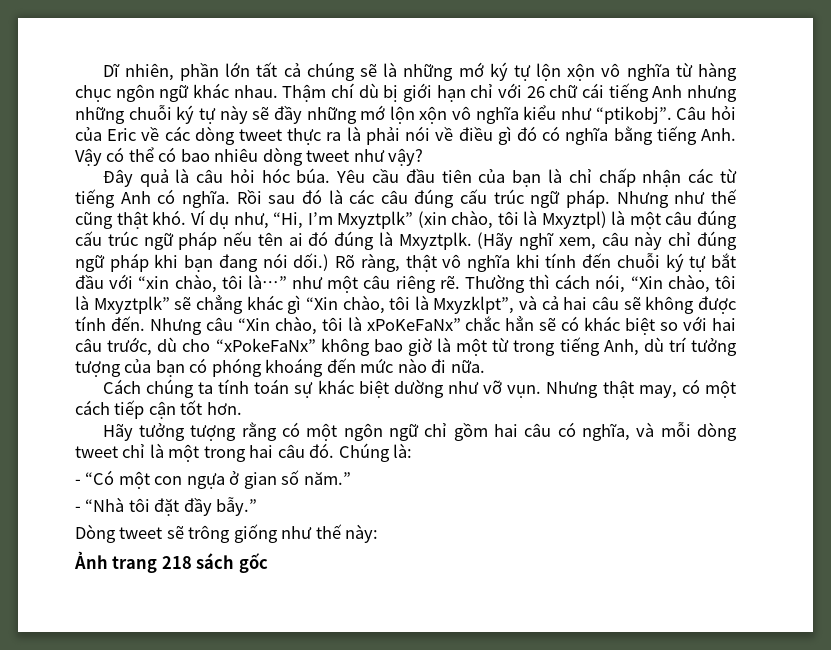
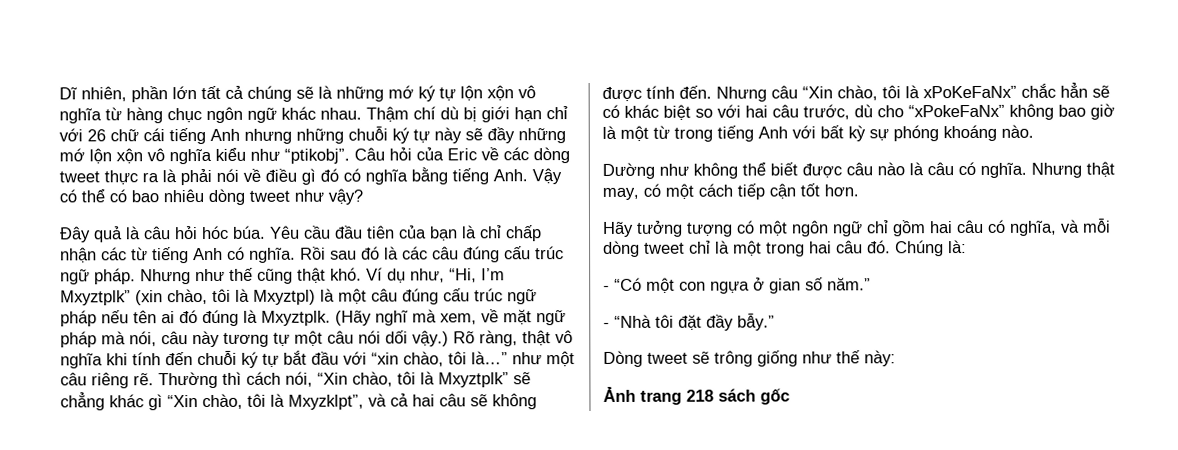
- (Hãy nghĩ xem, câu này chỉ đúng ngữ pháp khi bạn đang nói dối.)
+ (Hãy nghĩ mà xem, về mặt ngữ pháp mà nói, câu này tương tự một câu nói dối vậy.)
- Nhưng câu “Xin chào, tôi là xPoKeFaNx” chắc hẳn sẽ có khác biệt so với hai câu trước, dù cho “xPokeFaNx” không bao giờ là một từ trong tiếng Anh, dù trí tưởng tượng của bạn có phóng khoáng đến mức nào đi nữa.
- Cách chúng ta tính toán sự khác biệt dường như vỡ vụn.
+ Nhưng câu “Xin chào, tôi là xPoKeFaNx” chắc hẳn sẽ có khác biệt so với hai câu trước, dù cho “xPokeFaNx” không bao giờ là một từ trong tiếng Anh với bất kỳ sự phóng khoáng nào.
+ Dường như không thể biết được câu nào là câu có nghĩa.
- Hãy tưởng tượng rằng có một ngôn ngữ chỉ gồm hai câu có nghĩa, và mỗi dòng tweet chỉ là một trong hai câu đó.
+ Hãy tưởng tượng có một ngôn ngữ chỉ gồm hai câu có nghĩa, và mỗi dòng tweet chỉ là một trong hai câu đó.

